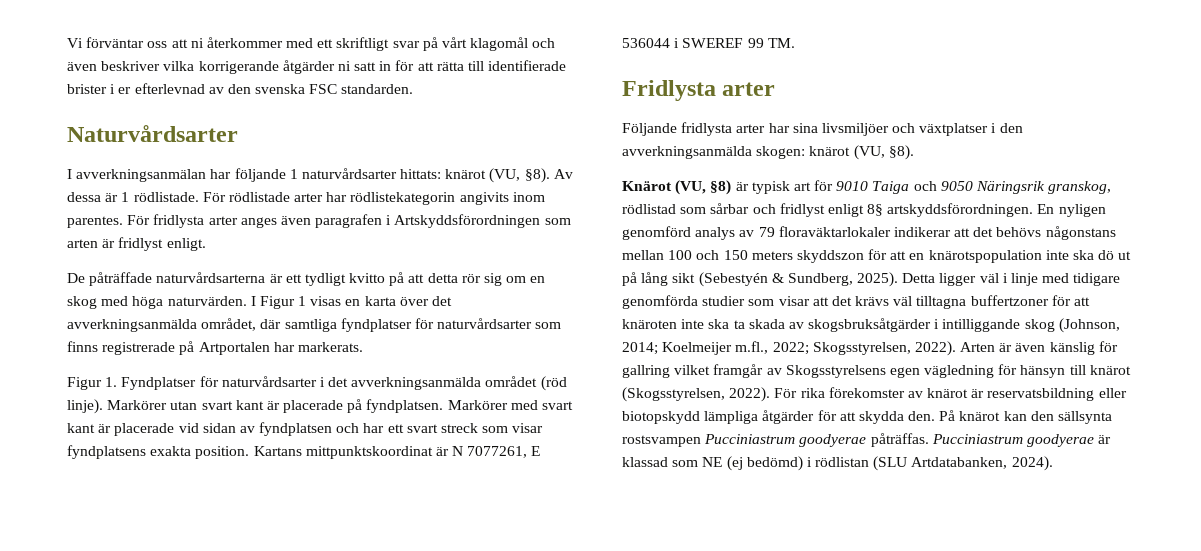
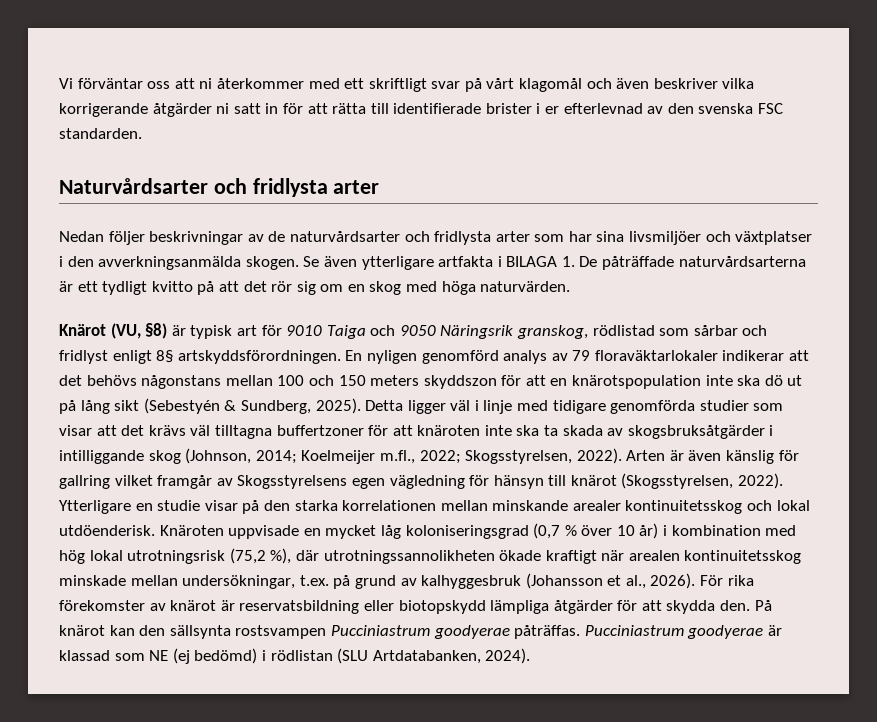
- Naturvårdsarter
- I avverkningsanmälan har följande 1 naturvårdsarter hittats: knärot (VU, §8). Av dessa är 1 rödlistade. För rödlistade arter har rödlistekategorin angivits inom parentes. För fridlysta arter anges även paragrafen i Artskyddsförordningen som arten är fridlyst enligt.
- De påträffade naturvårdsarterna är ett tydligt kvitto på att detta rör sig om en skog med höga naturvärden. I Figur 1 visas en karta över det avverkningsanmälda området, där samtliga fyndplatser för naturvårdsarter som finns registrerade på Artportalen har markerats.
- Figur 1. Fyndplatser för naturvårdsarter i det avverkningsanmälda området (röd linje). Markörer utan svart kant är placerade på fyndplatsen. Markörer med svart kant är placerade vid sidan av fyndplatsen och har ett svart streck som visar fyndplatsens exakta position. Kartans mittpunktskoordinat är N 7077261, E 536044 i SWEREF 99 TM.
- Fridlysta arter
- Följande fridlysta arter har sina livsmiljöer och växtplatser i den avverkningsanmälda skogen: knärot (VU, §8).
+ Naturvårdsarter och fridlysta arter
+ Nedan följer beskrivningar av de naturvårdsarter och fridlysta arter som har sina livsmiljöer och växtplatser i den avverkningsanmälda skogen. Se även ytterligare artfakta i BILAGA 1. De påträffade naturvårdsarterna är ett tydligt kvitto på att det rör sig om en skog med höga naturvärden.
+ Ytterligare en studie visar på den starka korrelationen mellan minskande arealer kontinuitetsskog och lokal utdöenderisk. Knäroten uppvisade en mycket låg koloniseringsgrad (0,7 % över 10 år) i kombination med hög lokal utrotningsrisk (75,2 %), där utrotningssannolikheten ökade kraftigt när arealen kontinuitetsskog minskade mellan undersökningar, t.ex. på grund av kalhyggesbruk (Johansson et al., 2026).

